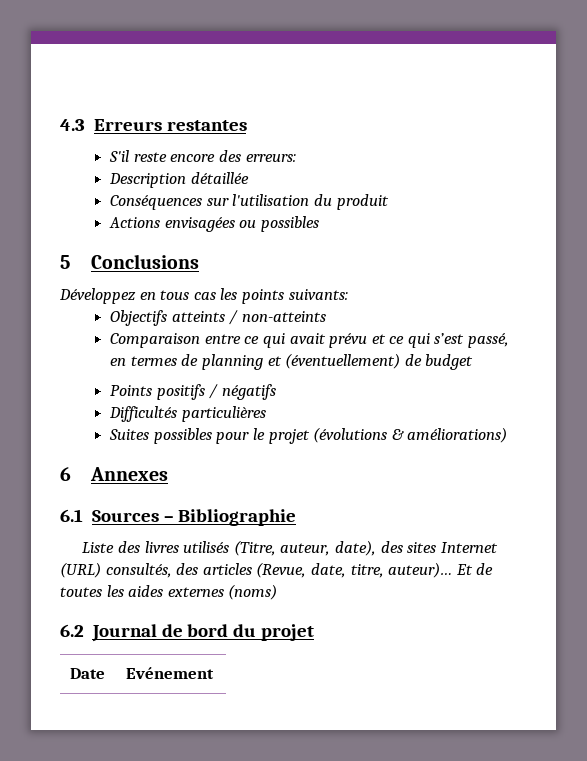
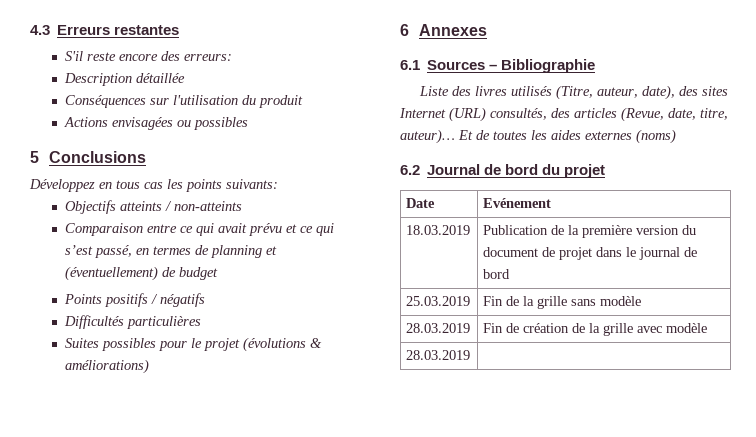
+ 18.03.2019 | Publication de la première version du document de projet dans le journal de bord
+ 25.03.2019 | Fin de la grille sans modèle
+ 28.03.2019 | Fin de création de la grille avec modèle
+ 28.03.2019 |

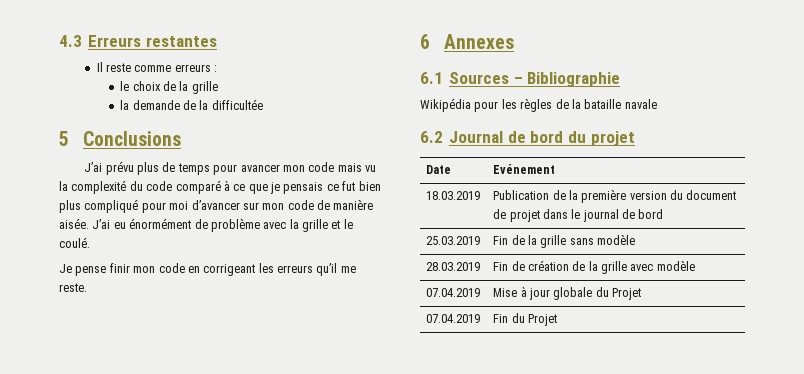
- S'il reste encore des erreurs:
- Description détaillée
- Conséquences sur l'utilisation du produit
- Actions envisagées ou possibles
+ Il reste comme erreurs :
+ le choix de la grille
+ la demande de la difficultée
  5 Conclusions
- Développez en tous cas les points suivants:
- Objectifs atteints / non-atteints
- Comparaison entre ce qui avait prévu et ce qui s’est passé, en termes de planning et (éventuellement) de budget
- Points positifs / négatifs
- Difficultés particulières
- Suites possibles pour le projet (évolutions & améliorations)
+ J’ai prévu plus de temps pour avancer mon code mais vu la complexité du code comparé à ce que je pensais ce fut bien plus compliqué pour moi d’avancer sur mon code de manière aisée. J’ai eu énormément de problème avec la grille et le coulé.
+ Je pense finir mon code en corrigeant les erreurs qu’il me reste.
- Liste des livres utilisés (Titre, auteur, date), des sites Internet (URL) consultés, des articles (Revue, date, titre, auteur)… Et de toutes les aides externes (noms)
+ Wikipédia pour les règles de la bataille navale
  28.03.2019 | Fin de création de la grille avec modèle
- 28.03.2019 |
+ 07.04.2019 | Mise à jour globale du Projet
+ 07.04.2019 | Fin du Projet

